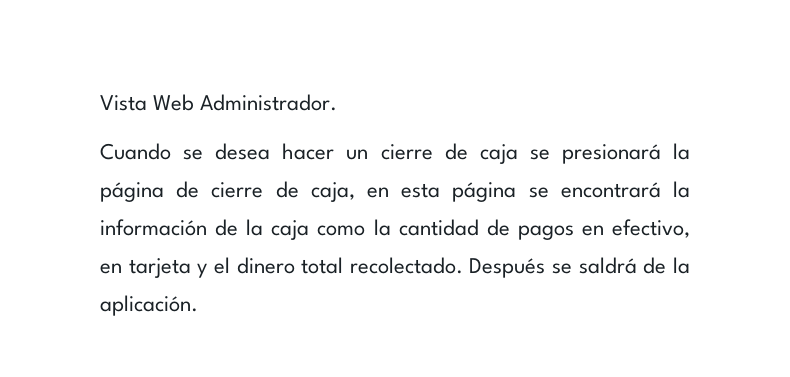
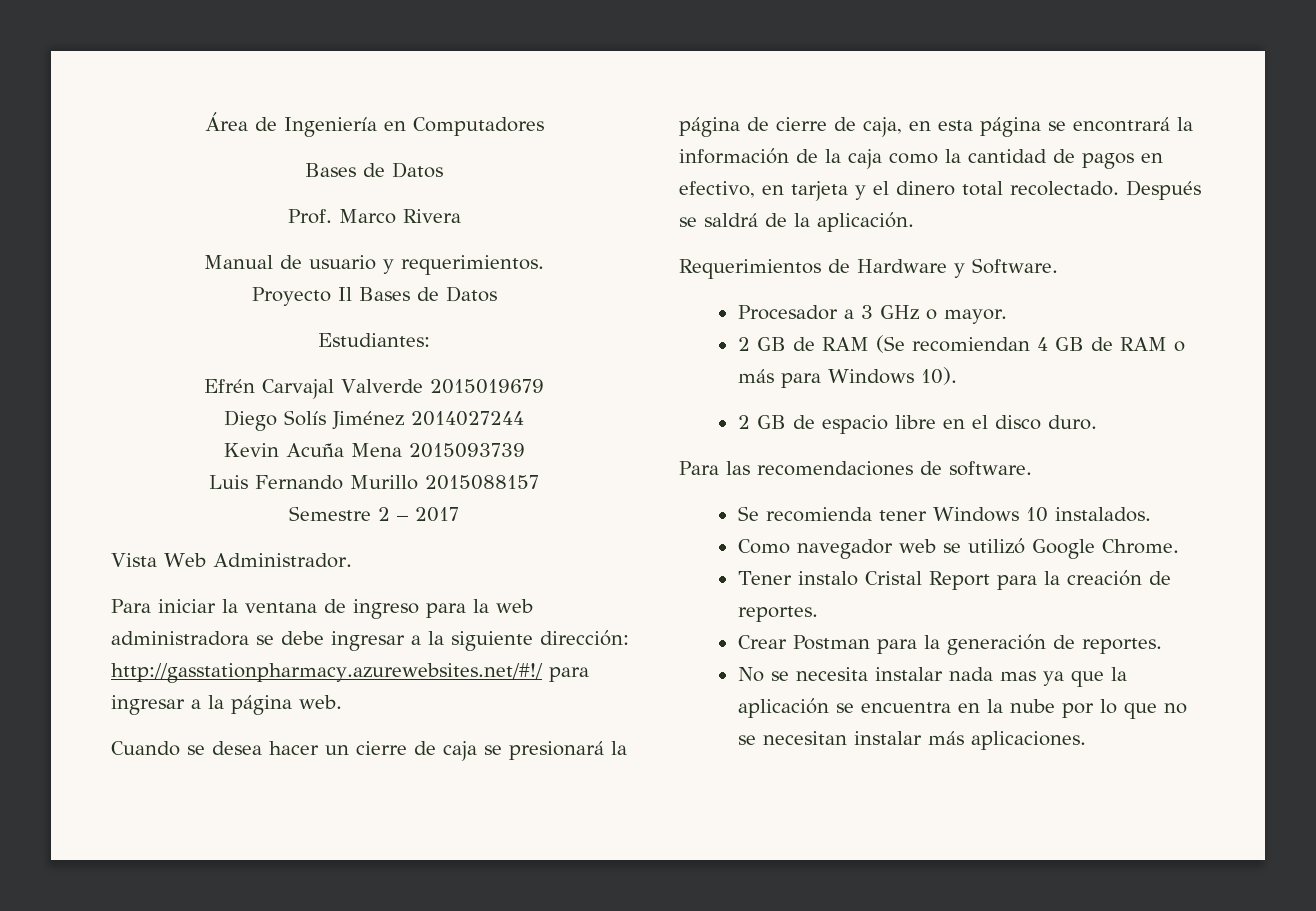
+ Área de Ingeniería en Computadores
+ Bases de Datos
+ Prof. Marco Rivera
+ Manual de usuario y requerimientos.
+ Proyecto Il Bases de Datos
+ Estudiantes:
+ Efrén Carvajal Valverde 2015019679
+ Diego Solís Jiménez 2014027244
+ Kevin Acuña Mena 2015093739
+ Luis Fernando Murillo 2015088157
+ Semestre 2 – 2017
  Vista Web Administrador.
+ Para iniciar la ventana de ingreso para la web administradora se debe ingresar a la siguiente dirección: http://gasstationpharmacy.azurewebsites.net/#!/ para ingresar a la página web.
+ Requerimientos de Hardware y Software.
+ Procesador a 3 GHz o mayor.
+ 2 GB de RAM (Se recomiendan 4 GB de RAM o más para Windows 10).
+ 2 GB de espacio libre en el disco duro.
+ Para las recomendaciones de software.
+ Se recomienda tener Windows 10 instalados.
+ Como navegador web se utilizó Google Chrome.
+ Tener instalo Cristal Report para la creación de reportes.
+ Crear Postman para la generación de reportes.
+ No se necesita instalar nada mas ya que la aplicación se encuentra en la nube por lo que no se necesitan instalar más aplicaciones.

